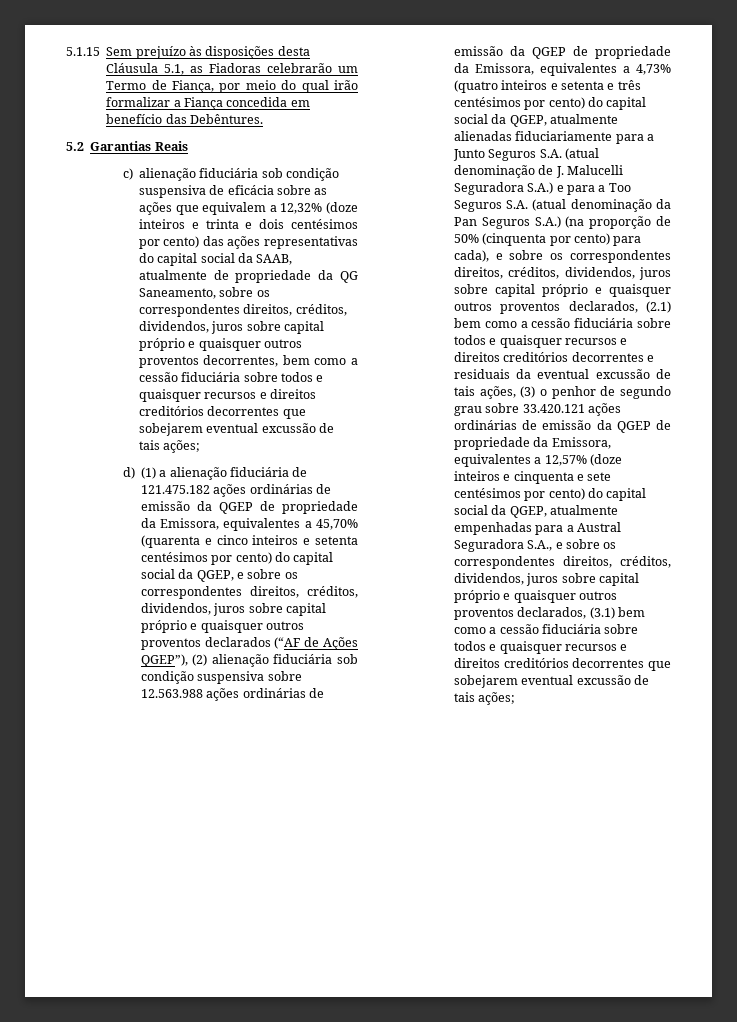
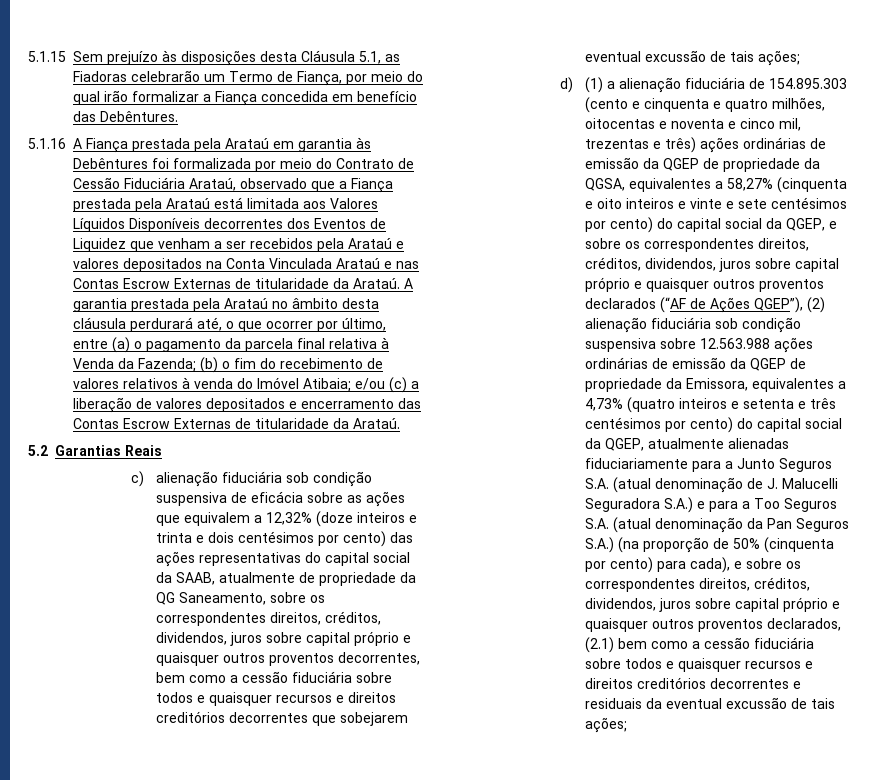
+ 5.1.16 A Fiança prestada pela Arataú em garantia às Debêntures foi formalizada por meio do Contrato de Cessão Fiduciária Arataú, observado que a Fiança prestada pela Arataú está limitada aos Valores Líquidos Disponíveis decorrentes dos Eventos de Liquidez que venham a ser recebidos pela Arataú e valores depositados na Conta Vinculada Arataú e nas Contas Escrow Externas de titularidade da Arataú. A garantia prestada pela Arataú no âmbito desta cláusula perdurará até, o que ocorrer por último, entre (a) o pagamento da parcela final relativa à Venda da Fazenda; (b) o fim do recebimento de valores relativos à venda do Imóvel Atibaia; e/ou (c) a liberação de valores depositados e encerramento das Contas Escrow Externas de titularidade da Arataú.
- d) (1) a alienação fiduciária de 121.475.182 ações ordinárias de emissão da QGEP de propriedade da Emissora, equivalentes a 45,70% (quarenta e cinco inteiros e setenta centésimos por cento) do capital social da QGEP, e sobre os correspondentes direitos, créditos, dividendos, juros sobre capital próprio e quaisquer outros proventos declarados (“AF de Ações QGEP”), (2) alienação fiduciária sob condição suspensiva sobre 12.563.988 ações ordinárias de emissão da QGEP de propriedade da Emissora, equivalentes a 4,73% (quatro inteiros e setenta e três centésimos por cento) do capital social da QGEP, atualmente alienadas fiduciariamente para a Junto Seguros S.A. (atual denominação de J. Malucelli Seguradora S.A.) e para a Too Seguros S.A. (atual denominação da Pan Seguros S.A.) (na proporção de 50% (cinquenta por cento) para cada), e sobre os correspondentes direitos, créditos, dividendos, juros sobre capital próprio e quaisquer outros proventos declarados, (2.1) bem como a cessão fiduciária sobre todos e quaisquer recursos e direitos creditórios decorrentes e residuais da eventual excussão de tais ações, (3) o penhor de segundo grau sobre 33.420.121 ações ordinárias de emissão da QGEP de propriedade da Emissora, equivalentes a 12,57% (doze inteiros e cinquenta e sete centésimos por cento) do capital social da QGEP, atualmente empenhadas para a Austral Seguradora S.A., e sobre os correspondentes direitos, créditos, dividendos, juros sobre capital próprio e quaisquer outros proventos declarados, (3.1) bem como a cessão fiduciária sobre todos e quaisquer recursos e direitos creditórios decorrentes que sobejarem eventual excussão de tais ações;
+ d) (1) a alienação fiduciária de 154.895.303 (cento e cinquenta e quatro milhões, oitocentas e noventa e cinco mil, trezentas e três) ações ordinárias de emissão da QGEP de propriedade da QGSA, equivalentes a 58,27% (cinquenta e oito inteiros e vinte e sete centésimos por cento) do capital social da QGEP, e sobre os correspondentes direitos, créditos, dividendos, juros sobre capital próprio e quaisquer outros proventos declarados (“AF de Ações QGEP”), (2) alienação fiduciária sob condição suspensiva sobre 12.563.988 ações ordinárias de emissão da QGEP de propriedade da Emissora, equivalentes a 4,73% (quatro inteiros e setenta e três centésimos por cento) do capital social da QGEP, atualmente alienadas fiduciariamente para a Junto Seguros S.A. (atual denominação de J. Malucelli Seguradora S.A.) e para a Too Seguros S.A. (atual denominação da Pan Seguros S.A.) (na proporção de 50% (cinquenta por cento) para cada), e sobre os correspondentes direitos, créditos, dividendos, juros sobre capital próprio e quaisquer outros proventos declarados, (2.1) bem como a cessão fiduciária sobre todos e quaisquer recursos e direitos creditórios decorrentes e residuais da eventual excussão de tais ações;

